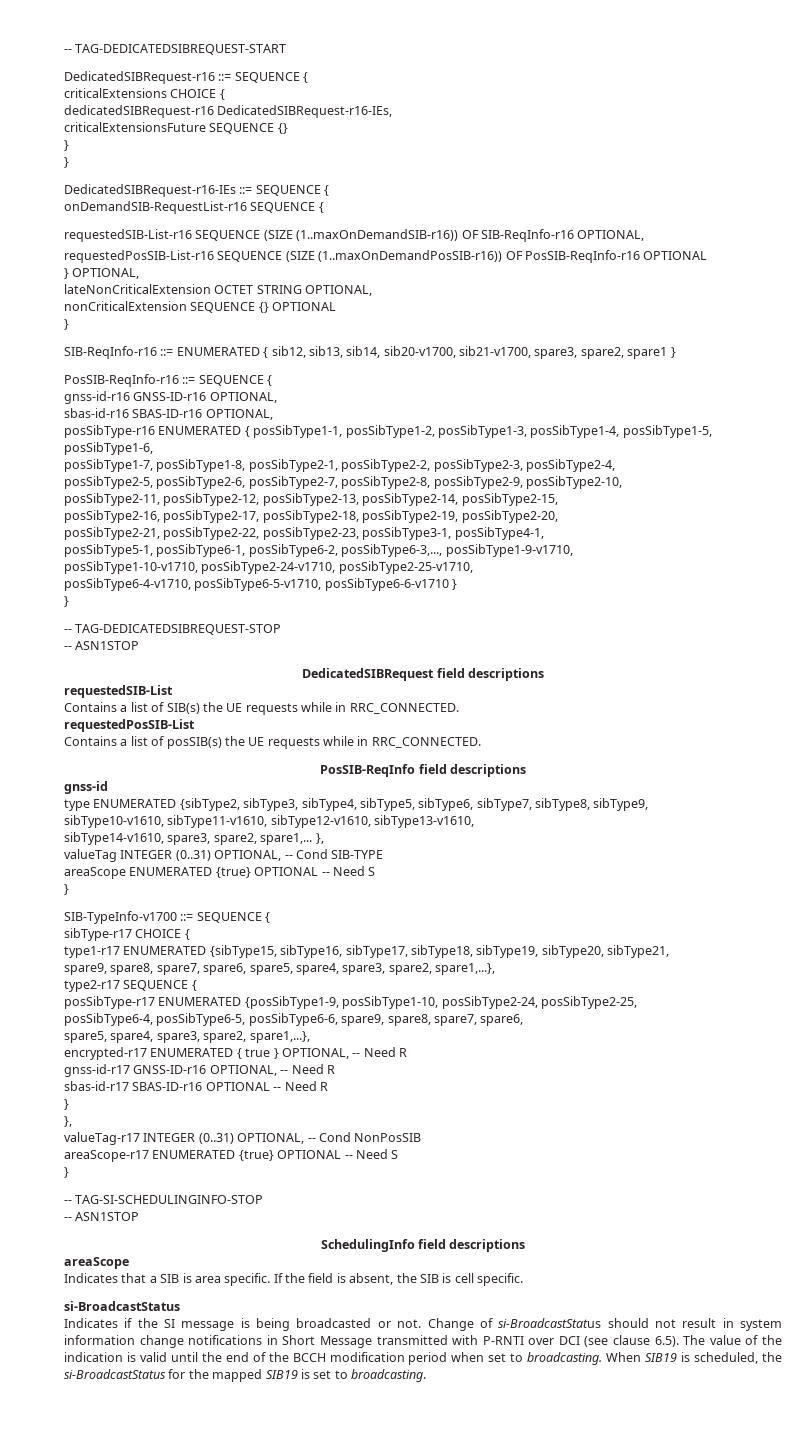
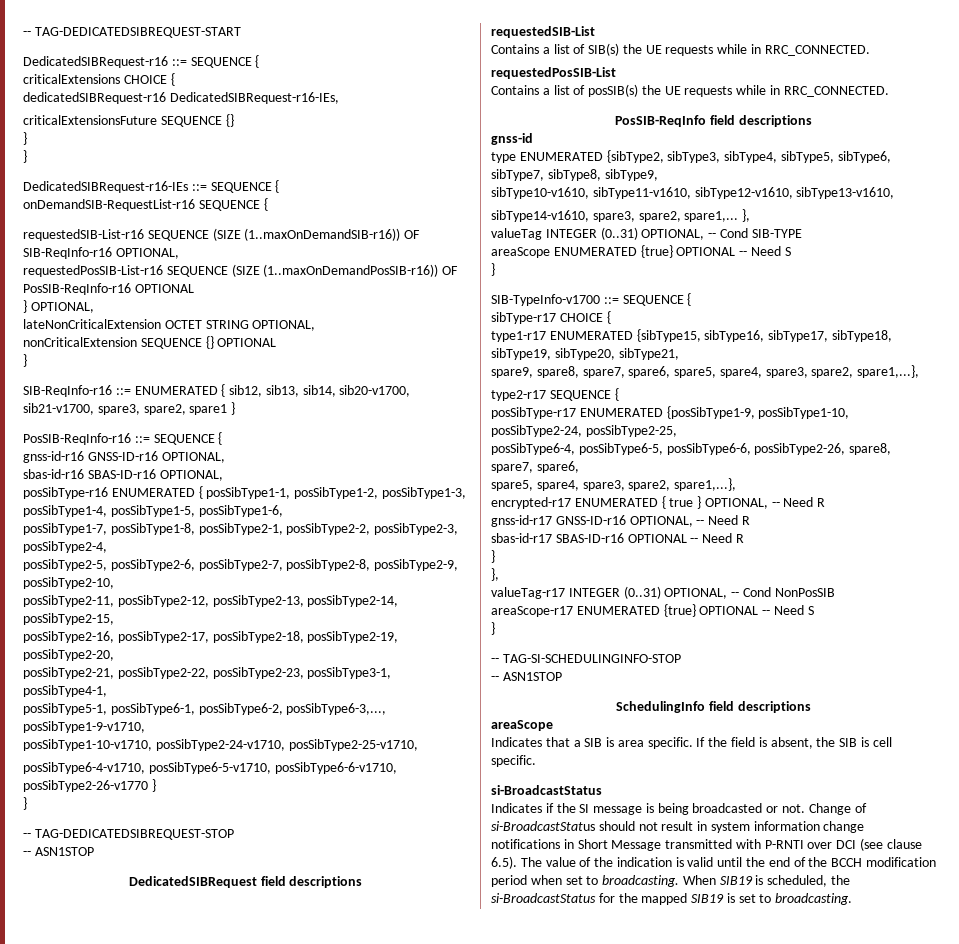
- posSibType6-4-v1710, posSibType6-5-v1710, posSibType6-6-v1710 }
+ posSibType6-4-v1710, posSibType6-5-v1710, posSibType6-6-v1710, posSibType2-26-v1770 }
- posSibType6-4, posSibType6-5, posSibType6-6, spare9, spare8, spare7, spare6,
+ posSibType6-4, posSibType6-5, posSibType6-6, posSibType2-26, spare8, spare7, spare6,

